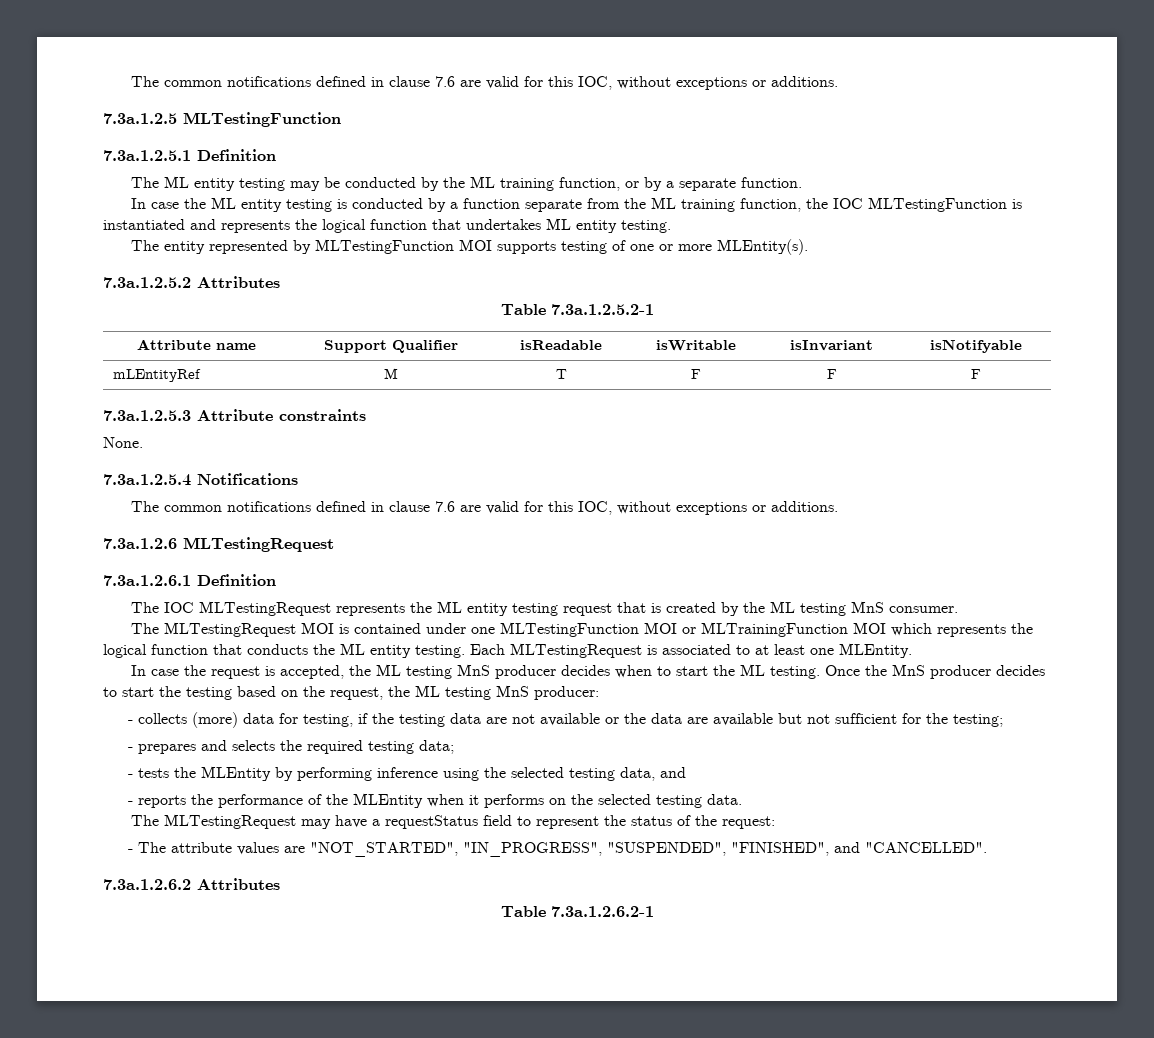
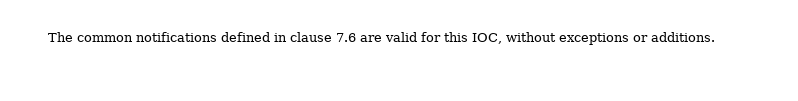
- 7.3a.1.2.5 MLTestingFunction
- 7.3a.1.2.5.1 Definition
- The ML entity testing may be conducted by the ML training function, or by a separate function.
- In case the ML entity testing is conducted by a function separate from the ML training function, the IOC MLTestingFunction is instantiated and represents the logical function that undertakes ML entity testing.
- The entity represented by MLTestingFunction MOI supports testing of one or more MLEntity(s).
- 7.3a.1.2.5.2 Attributes
- Table 7.3a.1.2.5.2-1
- Attribute name | Support Qualifier | isReadable | isWritable | isInvariant | isNotifyable
- mLEntityRef | M | T | F | F | F
- 7.3a.1.2.5.3 Attribute constraints
- None.
- 7.3a.1.2.5.4 Notifications
- The common notifications defined in clause 7.6 are valid for this IOC, without exceptions or additions.
- 7.3a.1.2.6 MLTestingRequest
- 7.3a.1.2.6.1 Definition
- The IOC MLTestingRequest represents the ML entity testing request that is created by the ML testing MnS consumer.
- The MLTestingRequest MOI is contained under one MLTestingFunction MOI or MLTrainingFunction MOI which represents the logical function that conducts the ML entity testing. Each MLTestingRequest is associated to at least one MLEntity.
- In case the request is accepted, the ML testing MnS producer decides when to start the ML testing. Once the MnS producer decides to start the testing based on the request, the ML testing MnS producer:
- - collects (more) data for testing, if the testing data are not available or the data are available but not sufficient for the testing;
- - prepares and selects the required testing data;
- - tests the MLEntity by performing inference using the selected testing data, and
- - reports the performance of the MLEntity when it performs on the selected testing data.
- The MLTestingRequest may have a requestStatus field to represent the status of the request:
- - The attribute values are "NOT_STARTED", "IN_PROGRESS", "SUSPENDED", "FINISHED", and "CANCELLED".
- 7.3a.1.2.6.2 Attributes
- Table 7.3a.1.2.6.2-1

